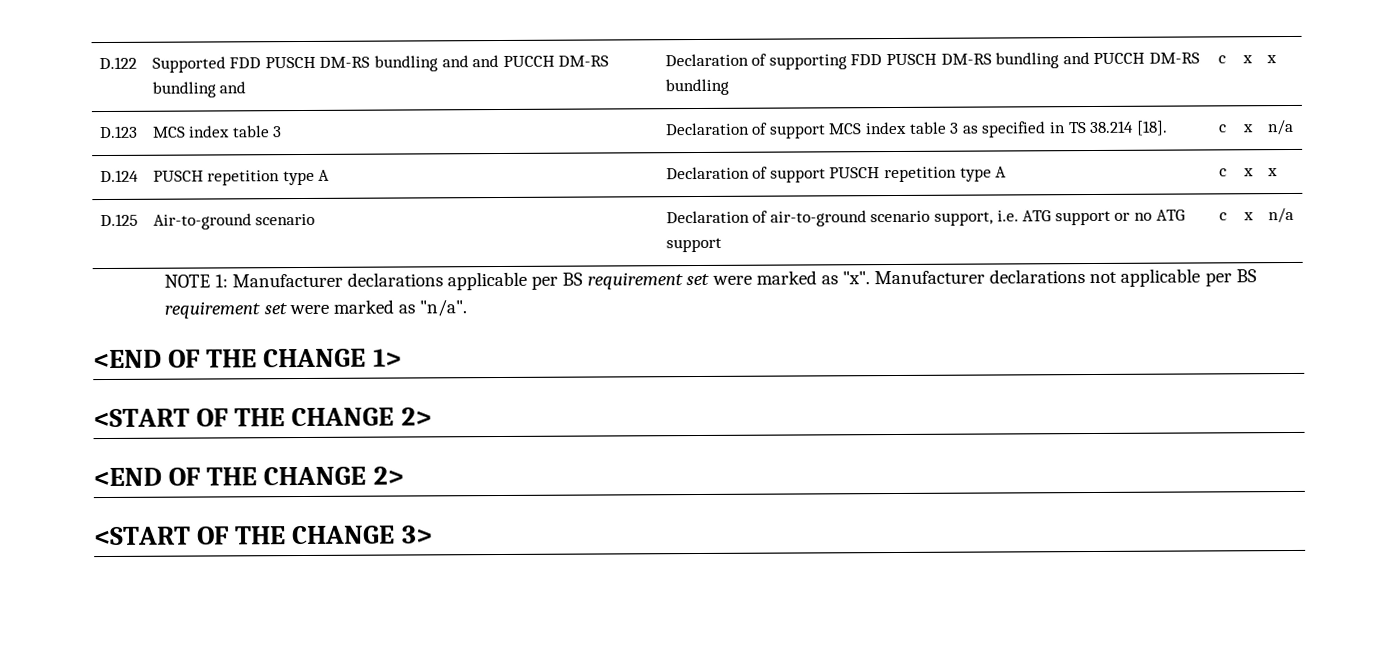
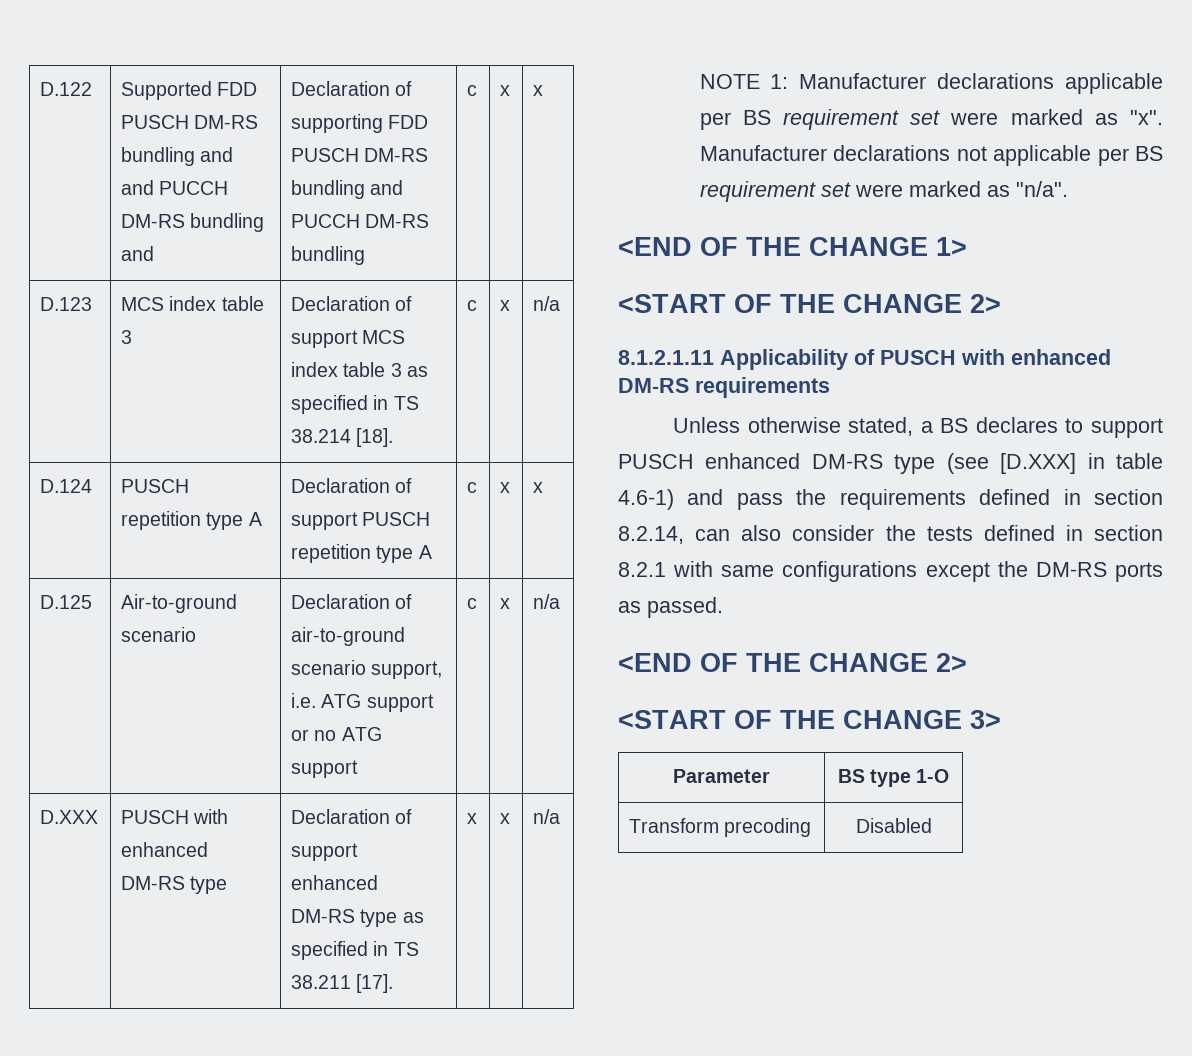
+ D.XXX | PUSCH with enhanced DM-RS type | Declaration of support enhanced DM-RS type as specified in TS 38.211 [17]. | x | x | n/a
+ 8.1.2.1.11 Applicability of PUSCH with enhanced DM-RS requirements
+ Unless otherwise stated, a BS declares to support PUSCH enhanced DM-RS type (see [D.XXX] in table 4.6-1) and pass the requirements defined in section 8.2.14, can also consider the tests defined in section 8.2.1 with same configurations except the DM-RS ports as passed.
+ Parameter | BS type 1-O
+ Transform precoding | Disabled

